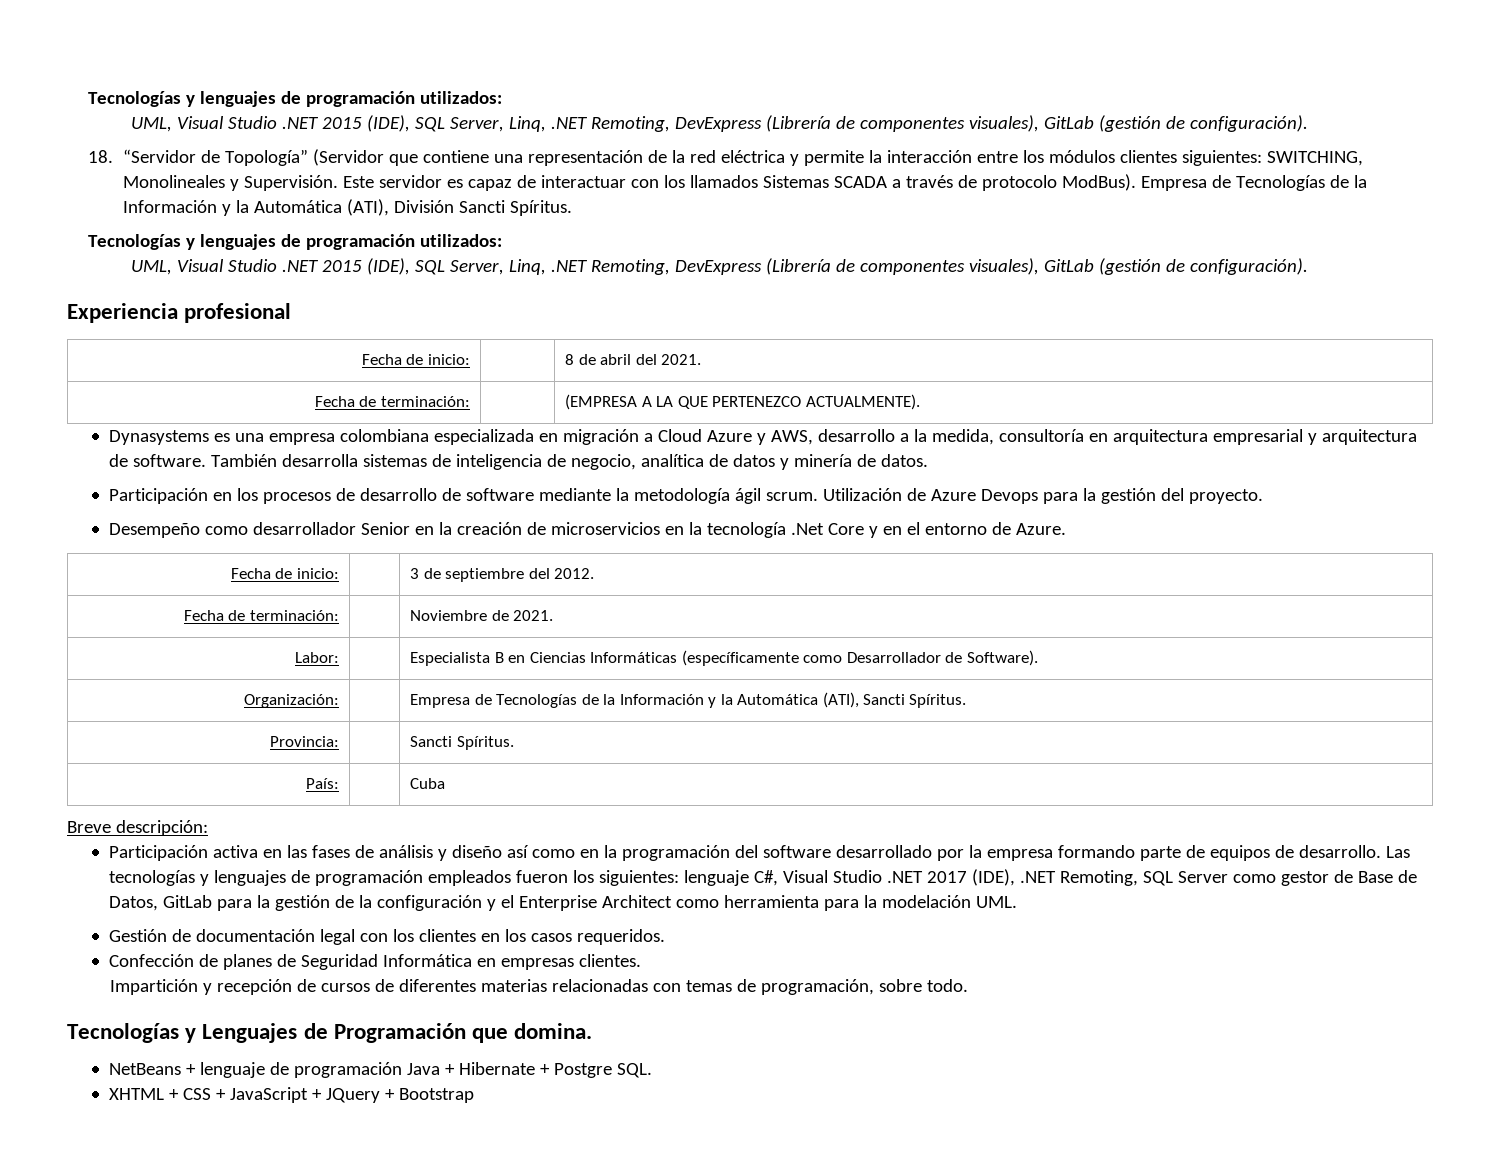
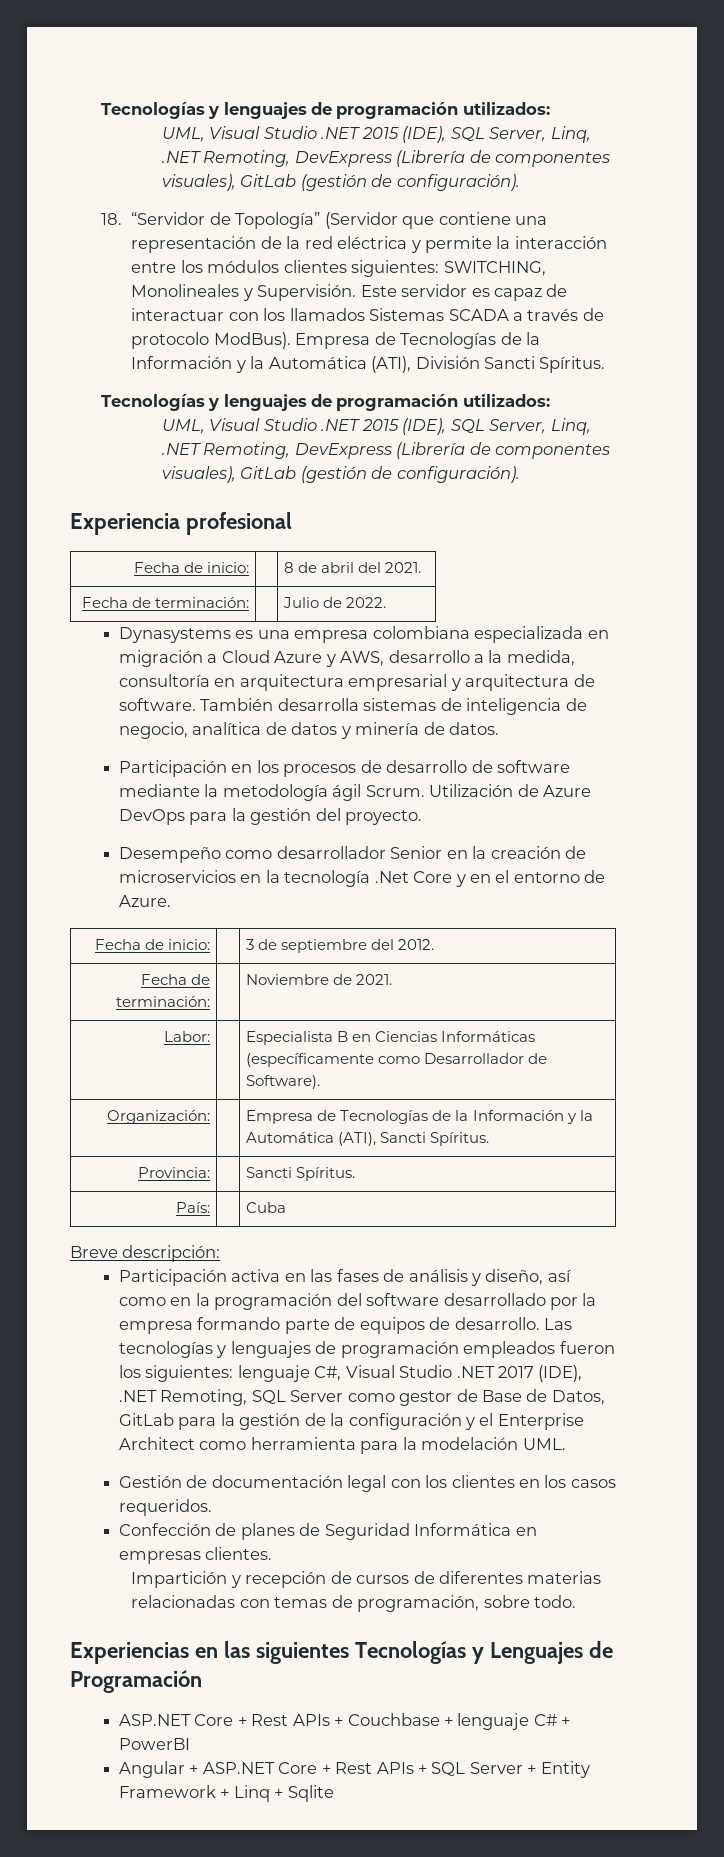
- Fecha de terminación: | | (EMPRESA A LA QUE PERTENEZCO ACTUALMENTE).
+ Fecha de terminación: | | Julio de 2022.
- Participación en los procesos de desarrollo de software mediante la metodología ágil scrum.
+ Participación en los procesos de desarrollo de software mediante la metodología ágil Scrum.
- Utilización de Azure Devops para la gestión del proyecto.
+ Utilización de Azure DevOps para la gestión del proyecto.
- Participación activa en las fases de análisis y diseño así como en la programación del software desarrollado por la empresa formando parte de equipos de desarrollo.
+ Participación activa en las fases de análisis y diseño, así como en la programación del software desarrollado por la empresa formando parte de equipos de desarrollo.
- Tecnologías y Lenguajes de Programación que domina.
- NetBeans + lenguaje de programación Java + Hibernate + Postgre SQL.
- XHTML + CSS + JavaScript + JQuery + Bootstrap
+ Experiencias en las siguientes Tecnologías y Lenguajes de Programación
+ ASP.NET Core + Rest APIs + Couchbase + lenguaje C# + PowerBI
+ Angular + ASP.NET Core + Rest APIs + SQL Server + Entity Framework + Linq + Sqlite

